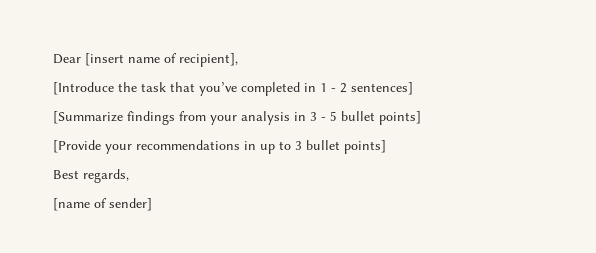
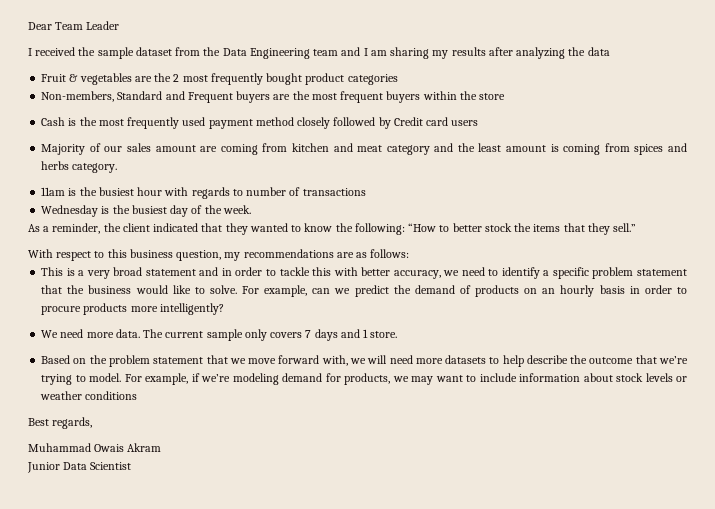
- Dear [insert name of recipient],
- [Introduce the task that you’ve completed in 1 - 2 sentences]
- [Summarize findings from your analysis in 3 - 5 bullet points]
- [Provide your recommendations in up to 3 bullet points]
+ Dear Team Leader
+ I received the sample dataset from the Data Engineering team and I am sharing my results after analyzing the data
+ Fruit & vegetables are the 2 most frequently bought product categories
+ Non-members, Standard and Frequent buyers are the most frequent buyers within the store
+ Cash is the most frequently used payment method closely followed by Credit card users
+ Majority of our sales amount are coming from kitchen and meat category and the least amount is coming from spices and herbs category.
+ 11am is the busiest hour with regards to number of transactions
+ Wednesday is the busiest day of the week.
+ As a reminder, the client indicated that they wanted to know the following: “How to better stock the items that they sell.”
+ With respect to this business question, my recommendations are as follows:
+ This is a very broad statement and in order to tackle this with better accuracy, we need to identify a specific problem statement that the business would like to solve. For example, can we predict the demand of products on an hourly basis in order to procure products more intelligently?
+ We need more data. The current sample only covers 7 days and 1 store.
+ Based on the problem statement that we move forward with, we will need more datasets to help describe the outcome that we’re trying to model. For example, if we’re modeling demand for products, we may want to include information about stock levels or weather conditions
  Best regards,
- [name of sender]
+ Muhammad Owais Akram
+ Junior Data Scientist

